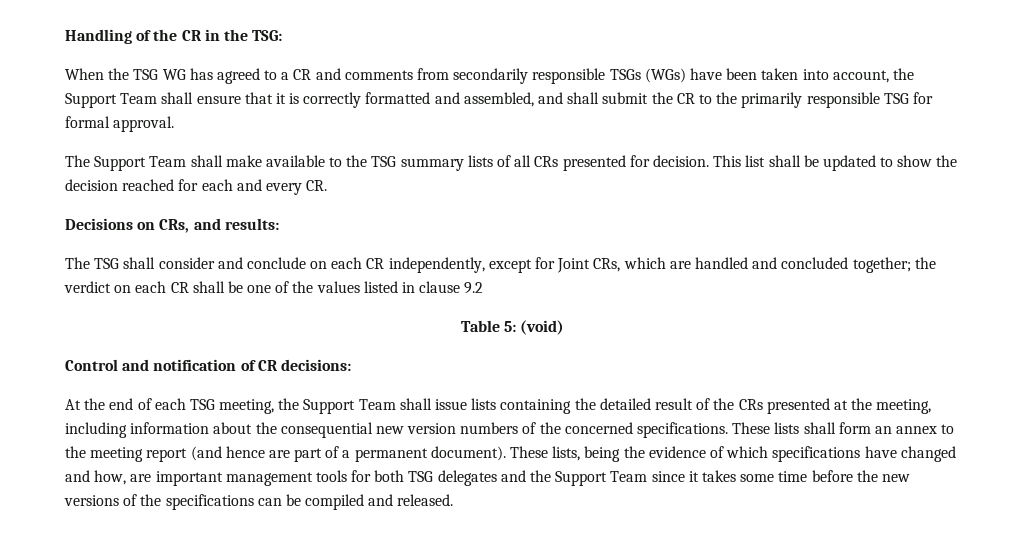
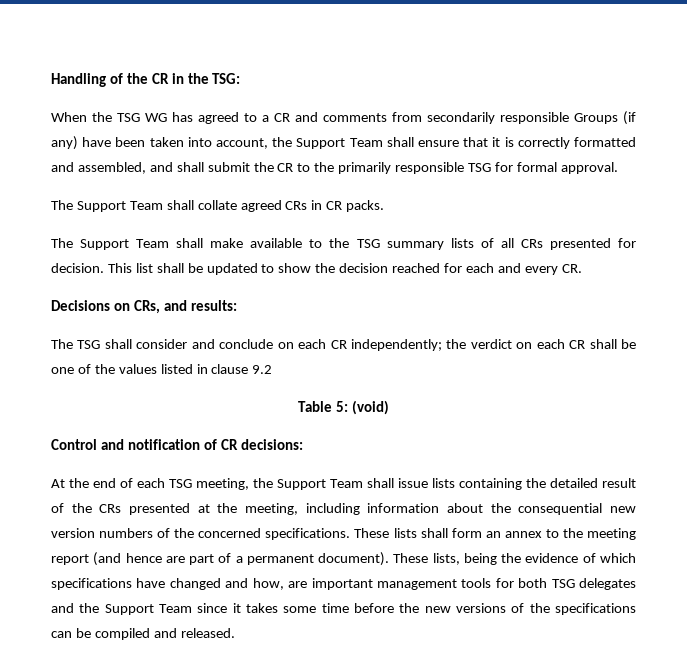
- When the TSG WG has agreed to a CR and comments from secondarily responsible TSGs (WGs) have been taken into account, the Support Team shall ensure that it is correctly formatted and assembled, and shall submit the CR to the primarily responsible TSG for formal approval.
+ When the TSG WG has agreed to a CR and comments from secondarily responsible Groups (if any) have been taken into account, the Support Team shall ensure that it is correctly formatted and assembled, and shall submit the CR to the primarily responsible TSG for formal approval.
+ The Support Team shall collate agreed CRs in CR packs.
- The TSG shall consider and conclude on each CR independently, except for Joint CRs, which are handled and concluded together; the verdict on each CR shall be one of the values listed in clause 9.2
+ The TSG shall consider and conclude on each CR independently; the verdict on each CR shall be one of the values listed in clause 9.2

